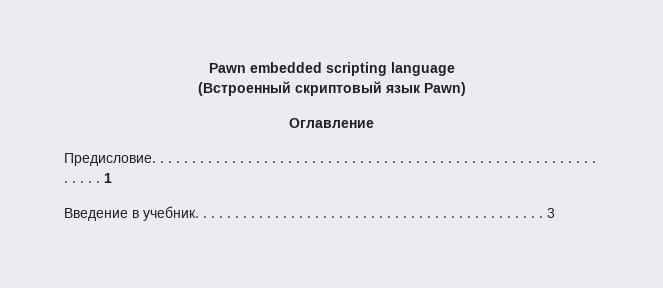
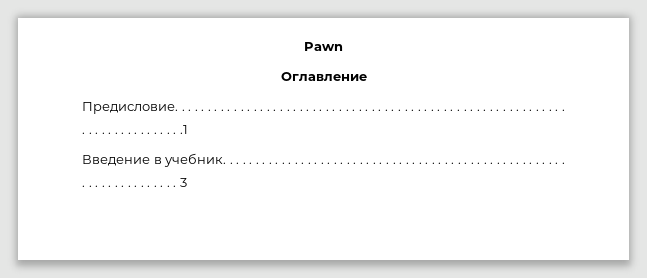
- Pawn embedded scripting language
- (Встроенный скриптовый язык Pawn)
+ Pawn
- Предисловие. . . . . . . . . . . . . . . . . . . . . . . . . . . . . . . . . . . . . . . . . . . . . . . . . . . . . . . . . . . . . 1
+ Предисловие. . . . . . . . . . . . . . . . . . . . . . . . . . . . . . . . . . . . . . . . . . . . . . . . . . . . . . . . . . . . . . . . . . . . . . . . . . . .1
- Введение в учебник. . . . . . . . . . . . . . . . . . . . . . . . . . . . . . . . . . . . . . . . . . . .
+ Введение в учебник. . . . . . . . . . . . . . . . . . . . . . . . . . . . . . . . . . . . . . . . . . . . . . . . . . . . . . . . . . . . . . . . . . . .

